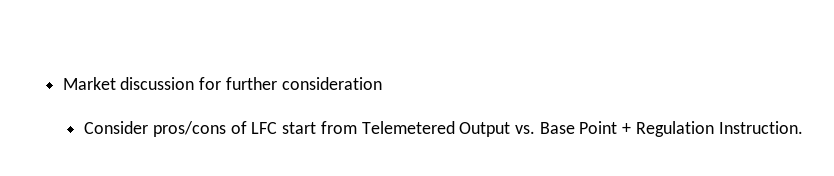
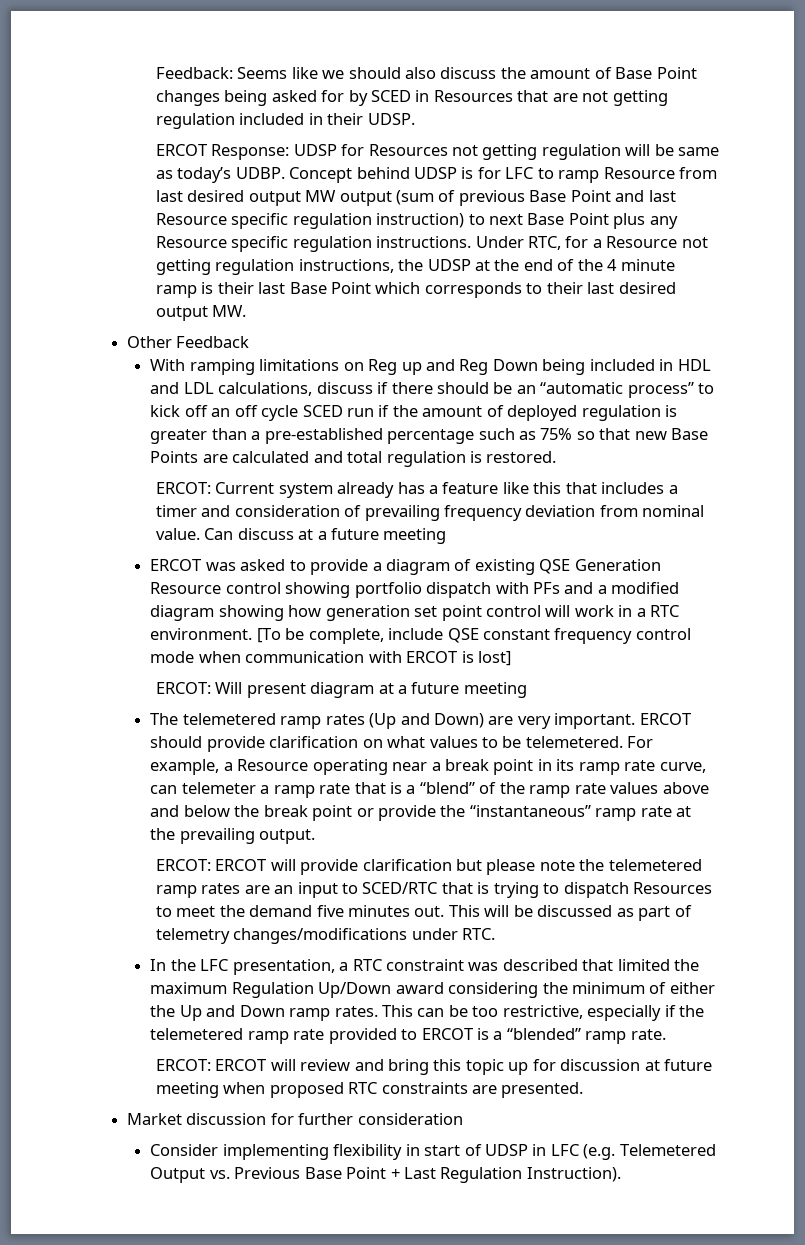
+ Feedback: Seems like we should also discuss the amount of Base Point changes being asked for by SCED in Resources that are not getting regulation included in their UDSP.
+ ERCOT Response: UDSP for Resources not getting regulation will be same as today’s UDBP. Concept behind UDSP is for LFC to ramp Resource from last desired output MW output (sum of previous Base Point and last Resource specific regulation instruction) to next Base Point plus any Resource specific regulation instructions. Under RTC, for a Resource not getting regulation instructions, the UDSP at the end of the 4 minute ramp is their last Base Point which corresponds to their last desired output MW.
+ Other Feedback
+ With ramping limitations on Reg up and Reg Down being included in HDL and LDL calculations, discuss if there should be an “automatic process” to kick off an off cycle SCED run if the amount of deployed regulation is greater than a pre-established percentage such as 75% so that new Base Points are calculated and total regulation is restored.
+ ERCOT: Current system already has a feature like this that includes a timer and consideration of prevailing frequency deviation from nominal value. Can discuss at a future meeting
+ ERCOT was asked to provide a diagram of existing QSE Generation Resource control showing portfolio dispatch with PFs and a modified diagram showing how generation set point control will work in a RTC environment. [To be complete, include QSE constant frequency control mode when communication with ERCOT is lost]
+ ERCOT: Will present diagram at a future meeting
+ The telemetered ramp rates (Up and Down) are very important. ERCOT should provide clarification on what values to be telemetered. For example, a Resource operating near a break point in its ramp rate curve, can telemeter a ramp rate that is a “blend” of the ramp rate values above and below the break point or provide the “instantaneous” ramp rate at the prevailing output.
+ ERCOT: ERCOT will provide clarification but please note the telemetered ramp rates are an input to SCED/RTC that is trying to dispatch Resources to meet the demand five minutes out. This will be discussed as part of telemetry changes/modifications under RTC.
+ In the LFC presentation, a RTC constraint was described that limited the maximum Regulation Up/Down award considering the minimum of either the Up and Down ramp rates. This can be too restrictive, especially if the telemetered ramp rate provided to ERCOT is a “blended” ramp rate.
+ ERCOT: ERCOT will review and bring this topic up for discussion at future meeting when proposed RTC constraints are presented.
- Consider pros/cons of LFC start from Telemetered Output vs. Base Point + Regulation Instruction.
+ Consider implementing flexibility in start of UDSP in LFC (e.g. Telemetered Output vs. Previous Base Point + Last Regulation Instruction).

